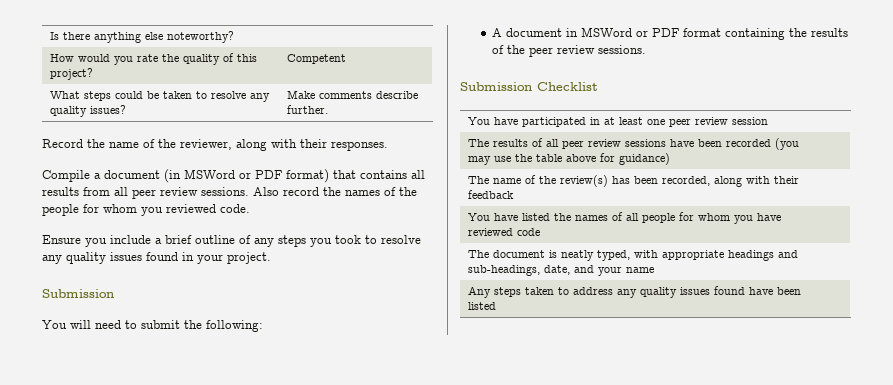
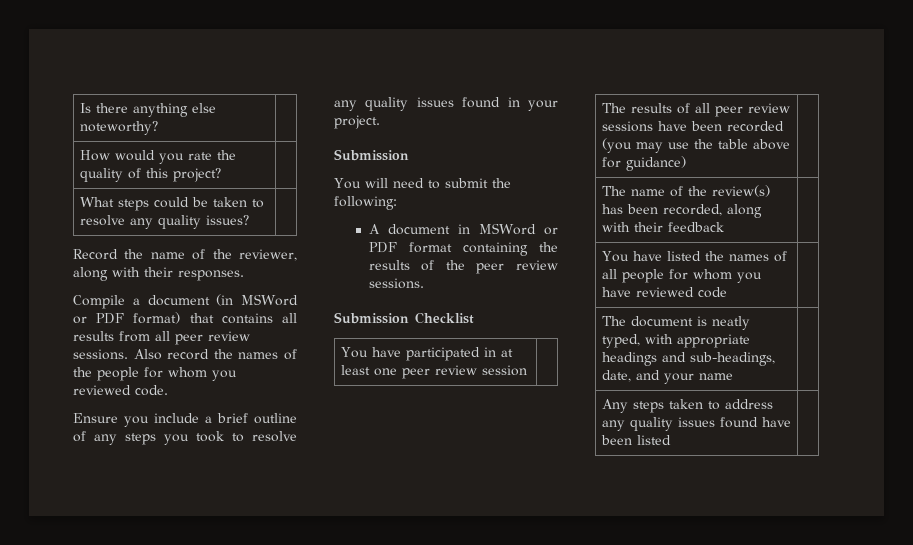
- How would you rate the quality of this project? | Competent
+ How would you rate the quality of this project? |
- What steps could be taken to resolve any quality issues? | Make comments describe further.
+ What steps could be taken to resolve any quality issues? |

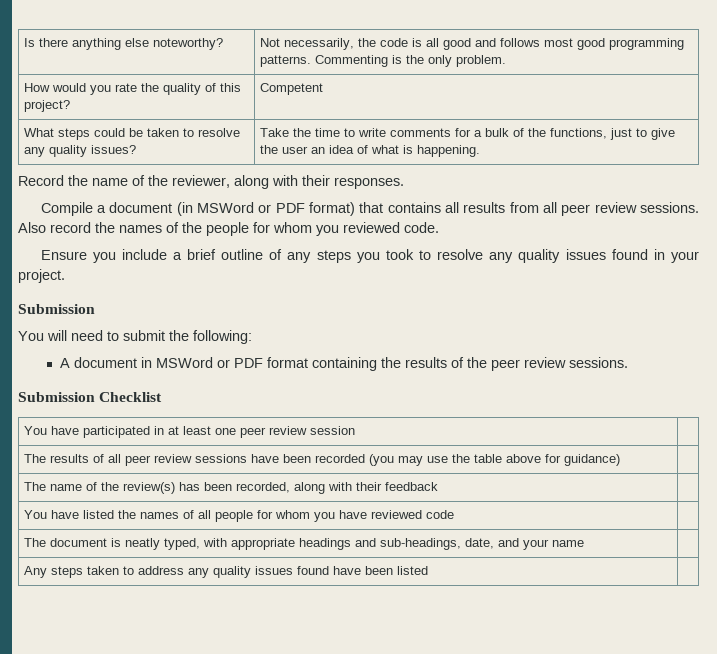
- Is there anything else noteworthy? |
+ Is there anything else noteworthy? | Not necessarily, the code is all good and follows most good programming patterns. Commenting is the only problem.
- How would you rate the quality of this project? |
+ How would you rate the quality of this project? | Competent
- What steps could be taken to resolve any quality issues? |
+ What steps could be taken to resolve any quality issues? | Take the time to write comments for a bulk of the functions, just to give the user an idea of what is happening.

